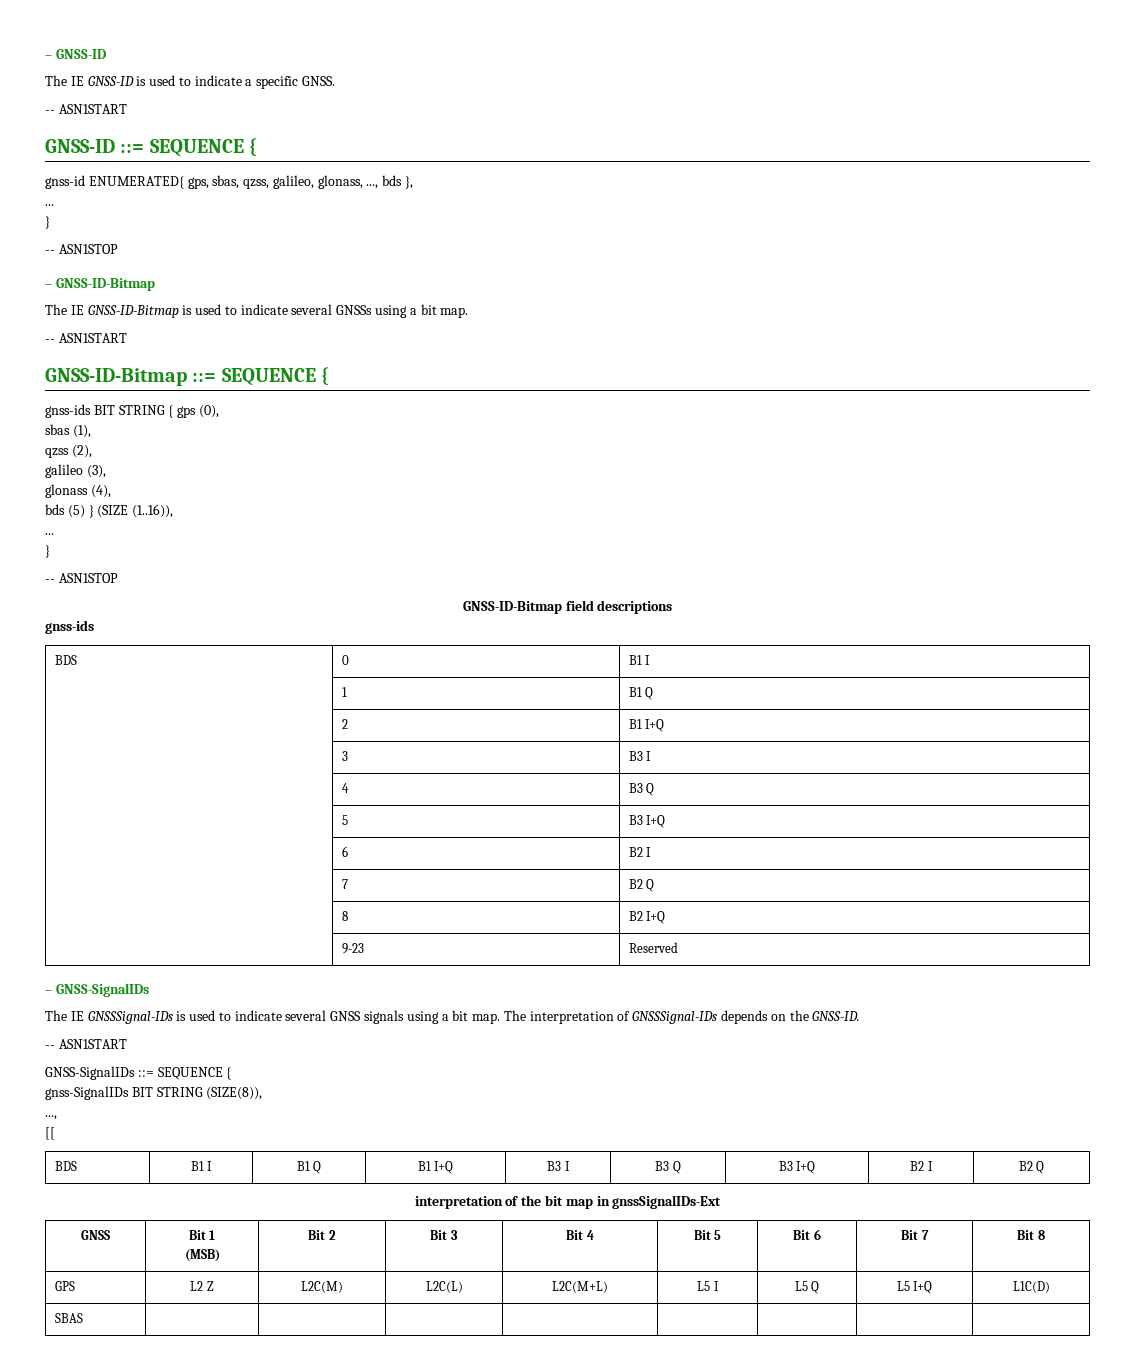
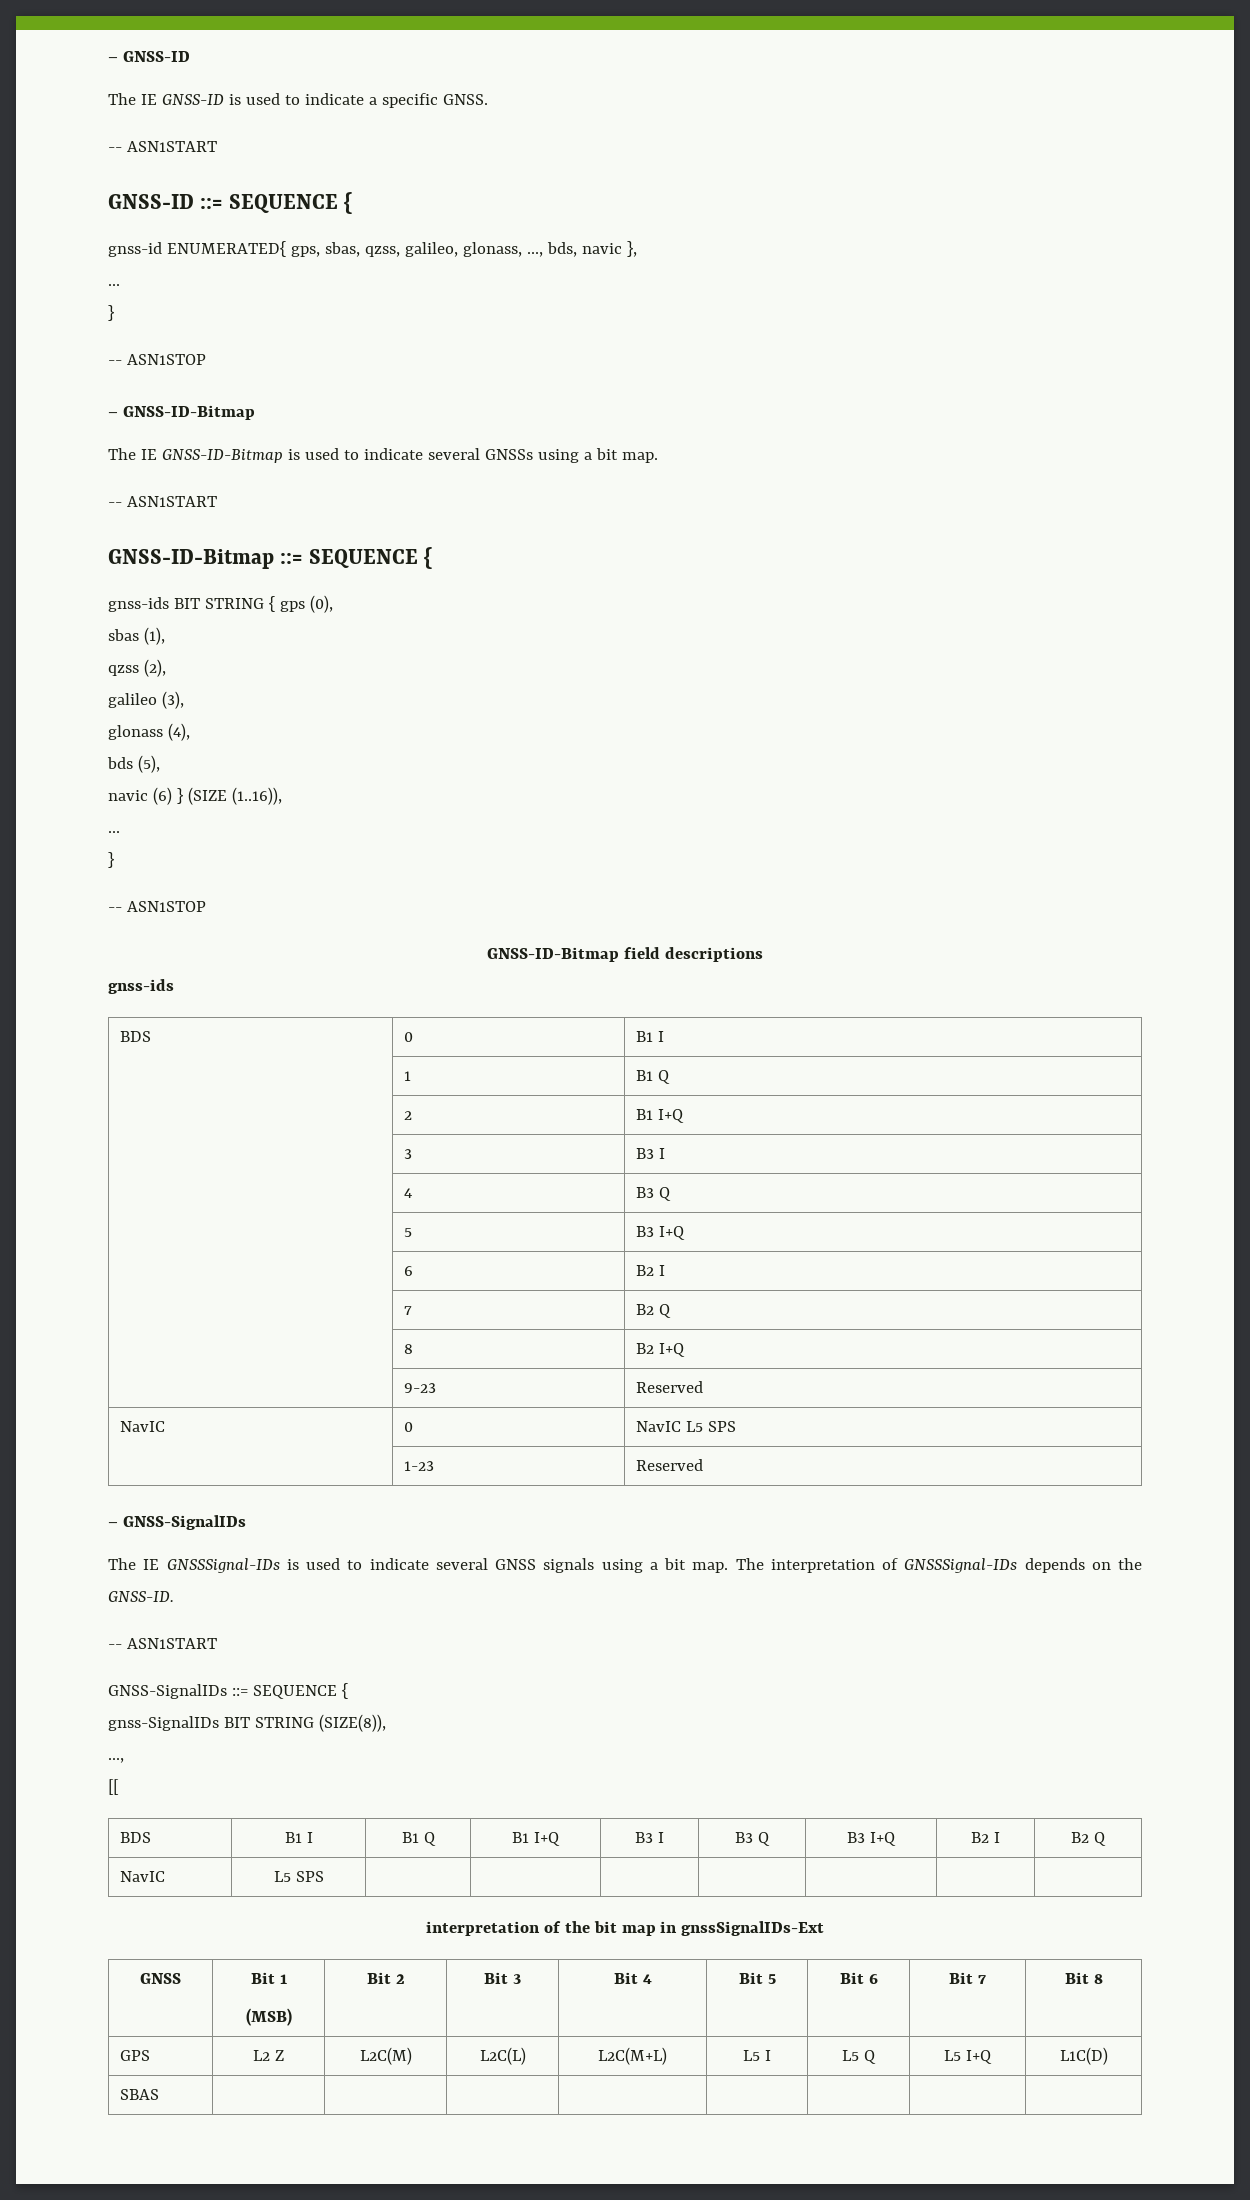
- gnss-id ENUMERATED{ gps, sbas, qzss, galileo, glonass, ..., bds },
+ gnss-id ENUMERATED{ gps, sbas, qzss, galileo, glonass, ..., bds, navic },
- bds (5) } (SIZE (1..16)),
+ bds (5),
+ navic (6) } (SIZE (1..16)),
+ NavIC | 0 | NavIC L5 SPS
+ | 1-23 | Reserved
+ NavIC | L5 SPS | | | | | | |

